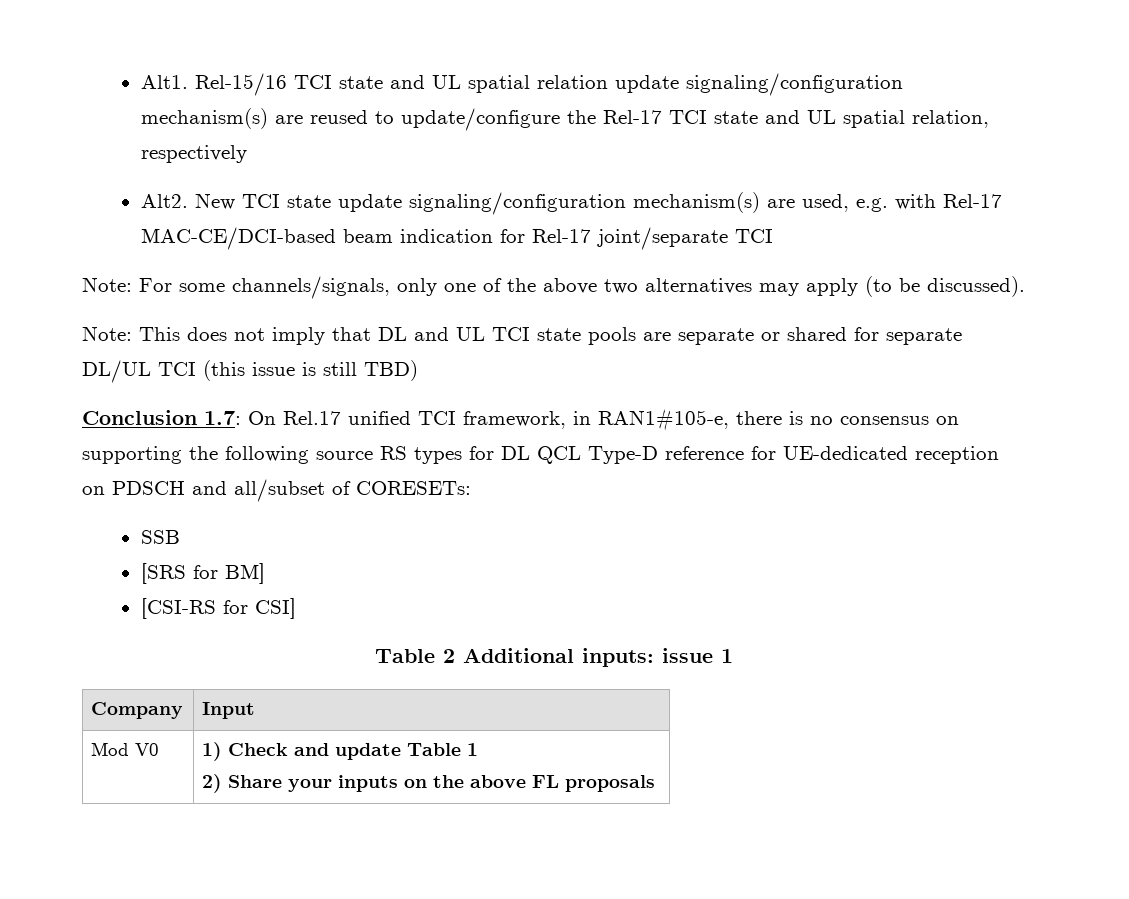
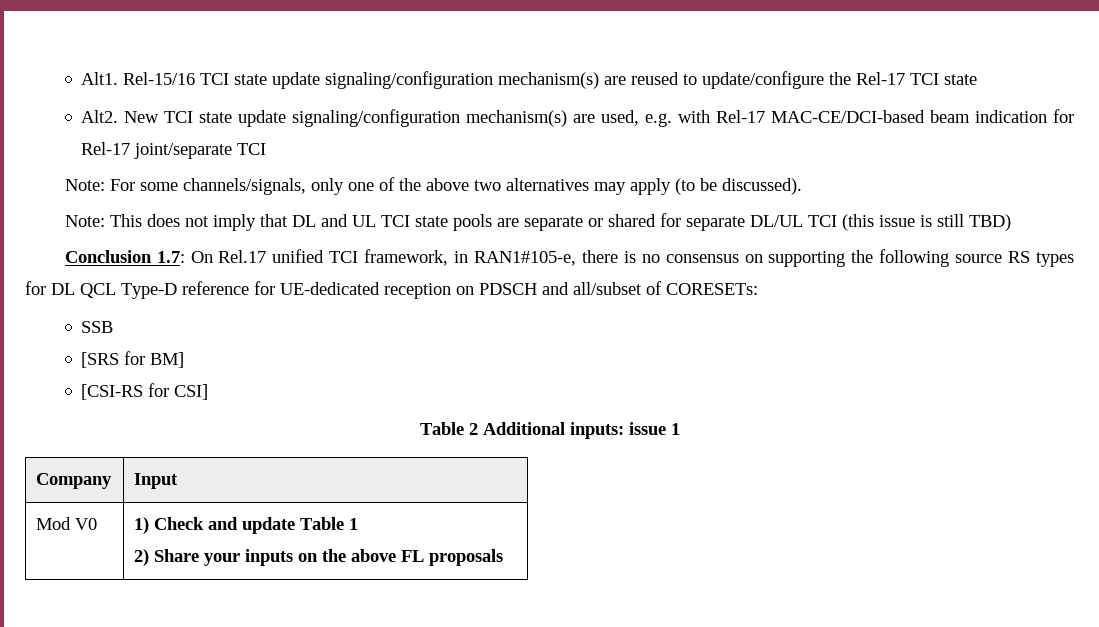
- Rel-15/16 TCI state and UL spatial relation update signaling/configuration mechanism(s) are reused to update/configure the Rel-17 TCI state and UL spatial relation, respectively
+ Rel-15/16 TCI state update signaling/configuration mechanism(s) are reused to update/configure the Rel-17 TCI state

